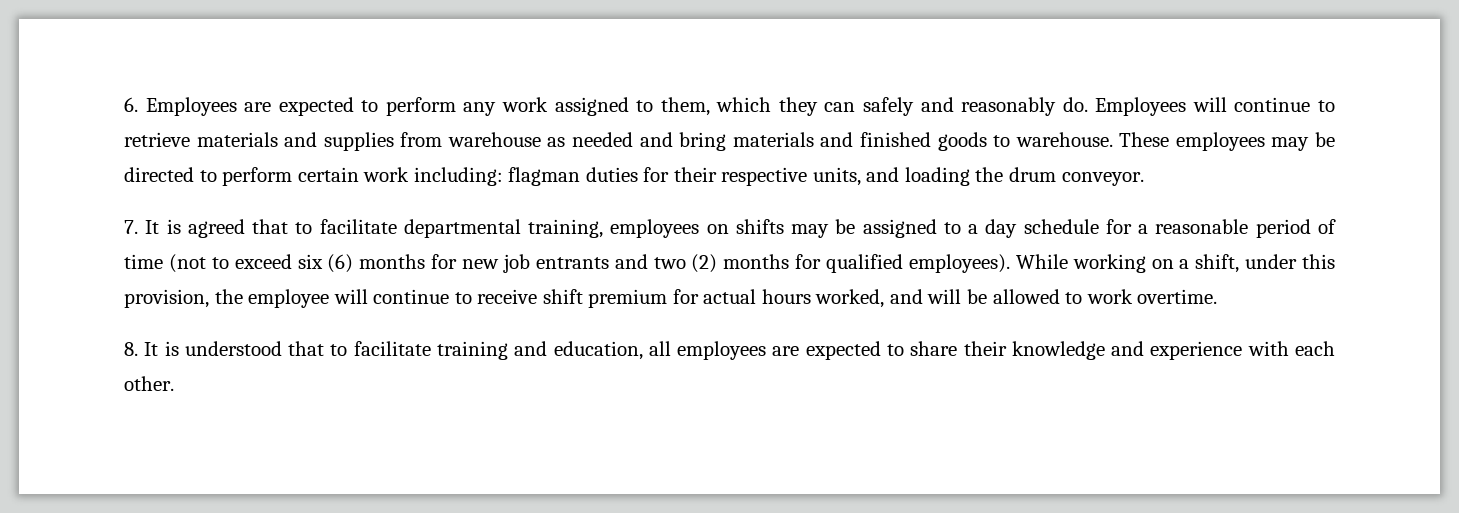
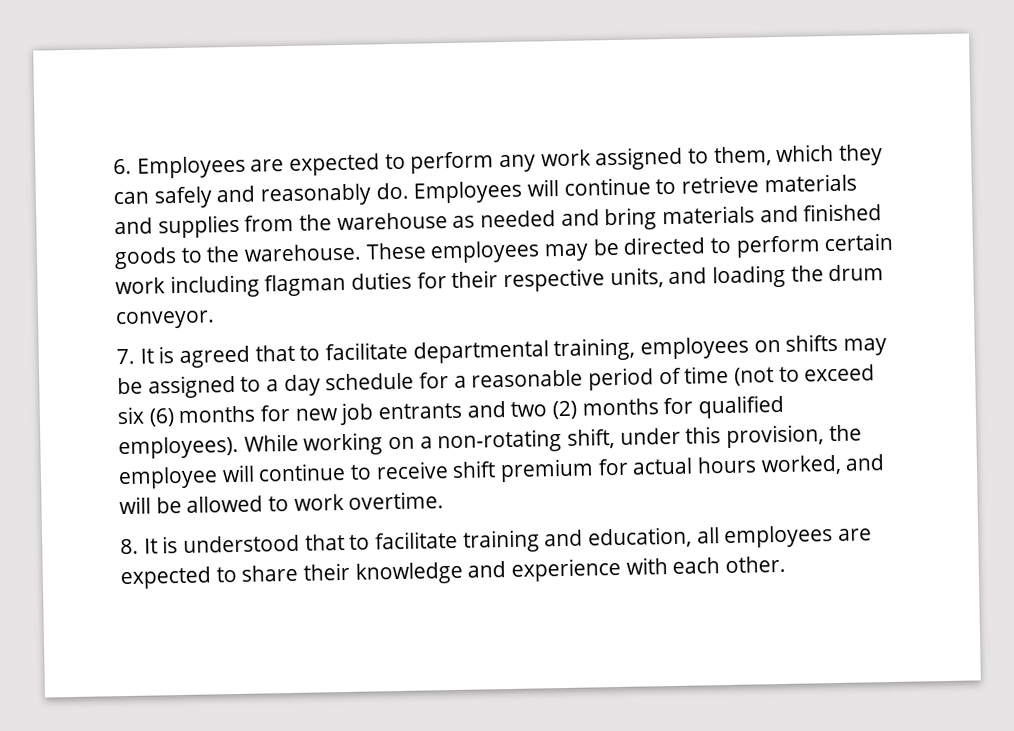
- Employees will continue to retrieve materials and supplies from warehouse as needed and bring materials and finished goods to warehouse.
+ Employees will continue to retrieve materials and supplies from the warehouse as needed and bring materials and finished goods to the warehouse.
- These employees may be directed to perform certain work including: flagman duties for their respective units, and loading the drum conveyor.
+ These employees may be directed to perform certain work including flagman duties for their respective units, and loading the drum conveyor.
- While working on a shift, under this provision, the employee will continue to receive shift premium for actual hours worked, and will be allowed to work overtime.
+ While working on a non-rotating shift, under this provision, the employee will continue to receive shift premium for actual hours worked, and will be allowed to work overtime.

